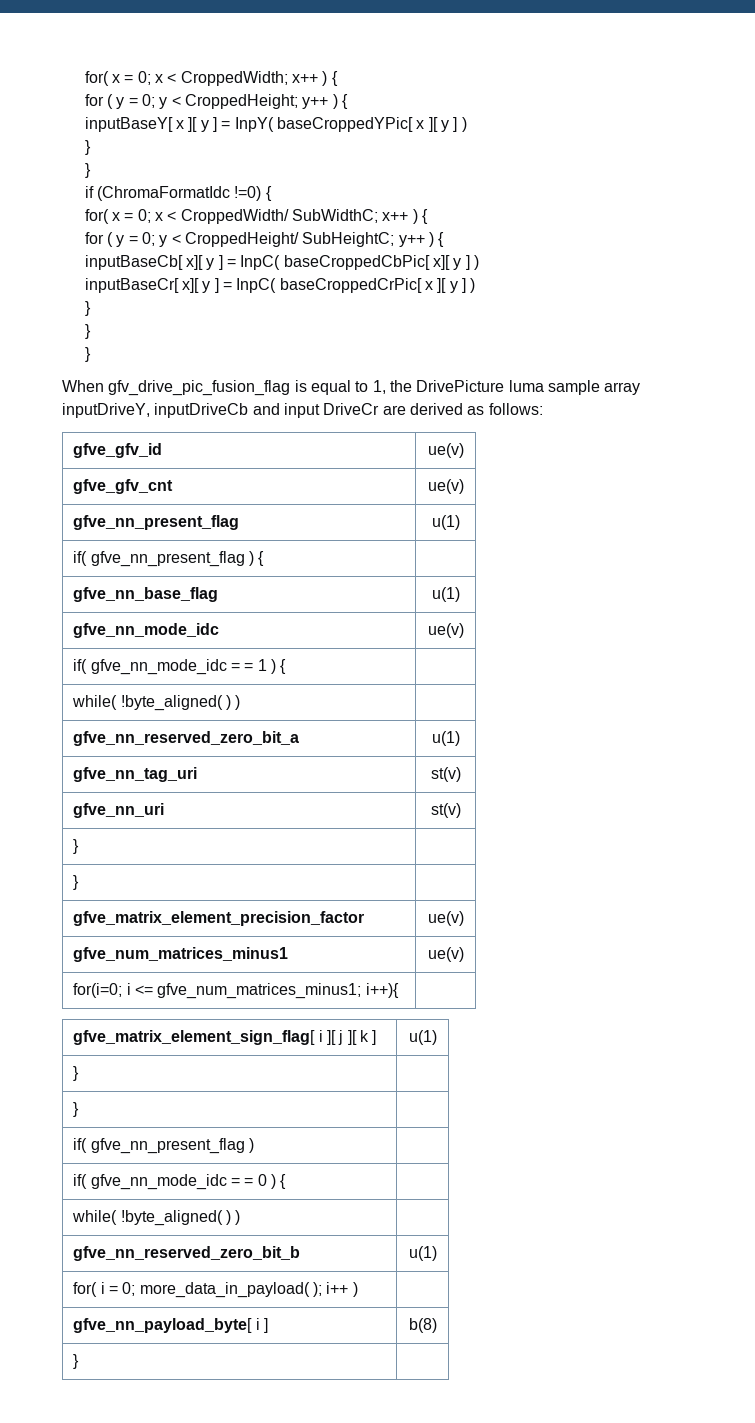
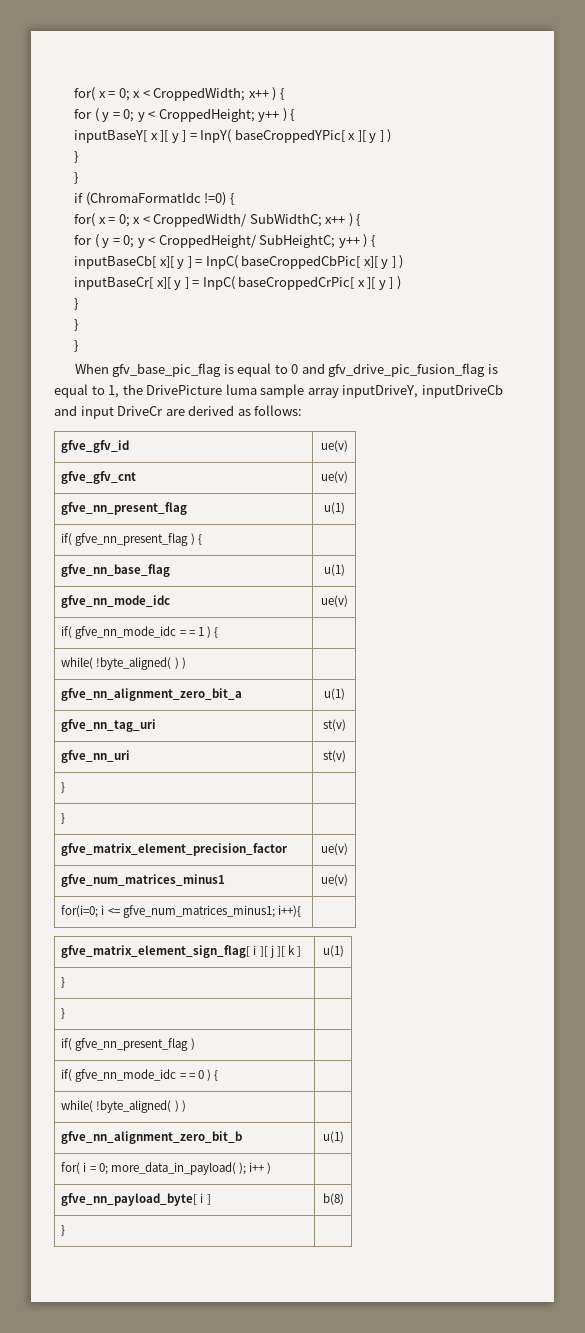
- When gfv_drive_pic_fusion_flag is equal to 1, the DrivePicture luma sample array inputDriveY, inputDriveCb and input DriveCr are derived as follows:
+ When gfv_base_pic_flag is equal to 0 and gfv_drive_pic_fusion_flag is equal to 1, the DrivePicture luma sample array inputDriveY, inputDriveCb and input DriveCr are derived as follows:
- gfve_nn_reserved_zero_bit_a | u(1)
+ gfve_nn_alignment_zero_bit_a | u(1)
- gfve_nn_reserved_zero_bit_b | u(1)
+ gfve_nn_alignment_zero_bit_b | u(1)

